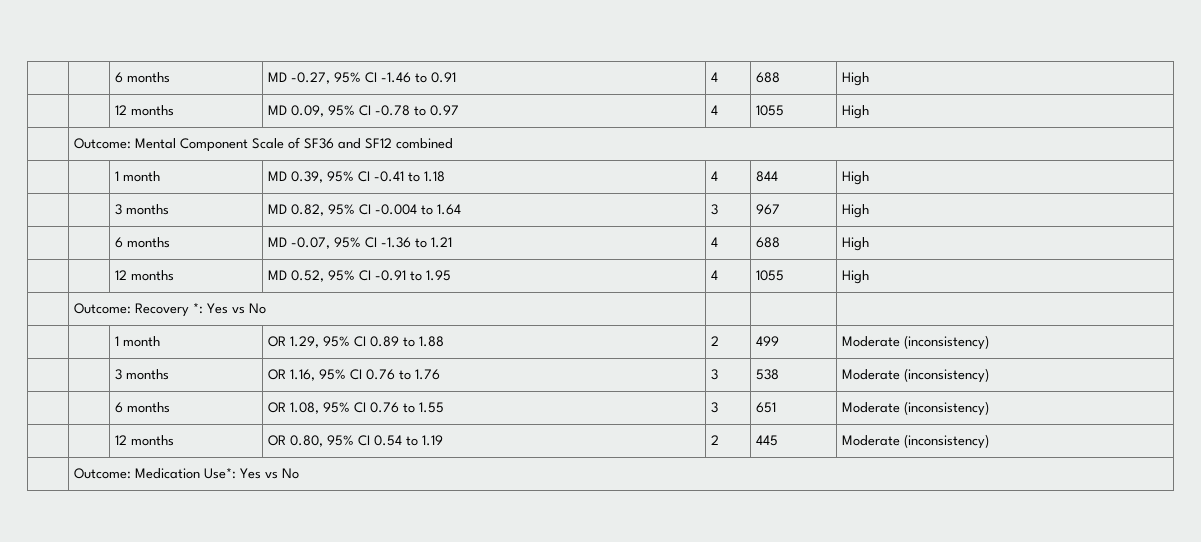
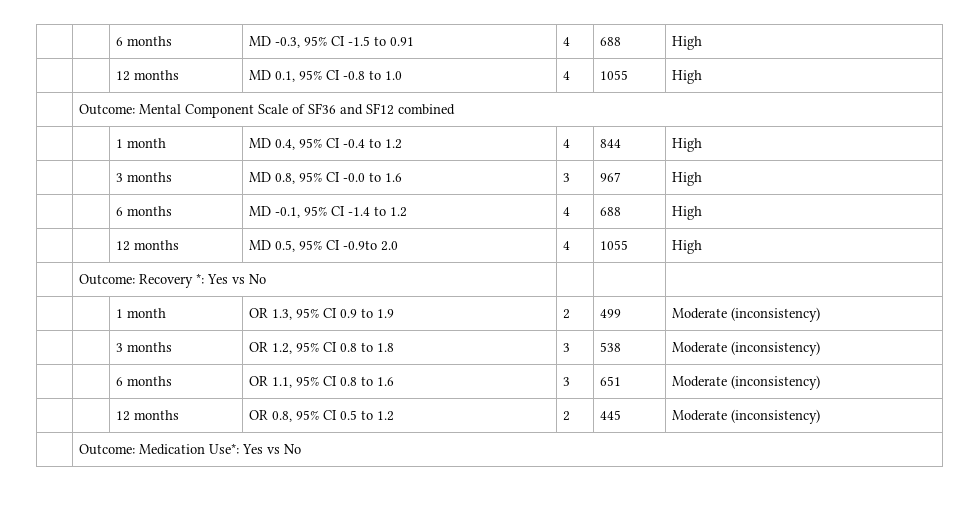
- | | 6 months | MD -0.27, 95% CI -1.46 to 0.91 | 4 | 688 | High
+ | | 6 months | MD -0.3, 95% CI -1.5 to 0.91 | 4 | 688 | High
- | | 12 months | MD 0.09, 95% CI -0.78 to 0.97 | 4 | 1055 | High
+ | | 12 months | MD 0.1, 95% CI -0.8 to 1.0 | 4 | 1055 | High
- | | 1 month | MD 0.39, 95% CI -0.41 to 1.18 | 4 | 844 | High
+ | | 1 month | MD 0.4, 95% CI -0.4 to 1.2 | 4 | 844 | High
- | | 3 months | MD 0.82, 95% CI -0.004 to 1.64 | 3 | 967 | High
+ | | 3 months | MD 0.8, 95% CI -0.0 to 1.6 | 3 | 967 | High
- | | 6 months | MD -0.07, 95% CI -1.36 to 1.21 | 4 | 688 | High
- | | 12 months | MD 0.52, 95% CI -0.91 to 1.95 | 4 | 1055 | High
+ | | 6 months | MD -0.1, 95% CI -1.4 to 1.2 | 4 | 688 | High
+ | | 12 months | MD 0.5, 95% CI -0.9to 2.0 | 4 | 1055 | High
- | | 1 month | OR 1.29, 95% CI 0.89 to 1.88 | 2 | 499 | Moderate (inconsistency)
+ | | 1 month | OR 1.3, 95% CI 0.9 to 1.9 | 2 | 499 | Moderate (inconsistency)
- | | 3 months | OR 1.16, 95% CI 0.76 to 1.76 | 3 | 538 | Moderate (inconsistency)
+ | | 3 months | OR 1.2, 95% CI 0.8 to 1.8 | 3 | 538 | Moderate (inconsistency)
- | | 6 months | OR 1.08, 95% CI 0.76 to 1.55 | 3 | 651 | Moderate (inconsistency)
+ | | 6 months | OR 1.1, 95% CI 0.8 to 1.6 | 3 | 651 | Moderate (inconsistency)
- | | 12 months | OR 0.80, 95% CI 0.54 to 1.19 | 2 | 445 | Moderate (inconsistency)
+ | | 12 months | OR 0.8, 95% CI 0.5 to 1.2 | 2 | 445 | Moderate (inconsistency)

